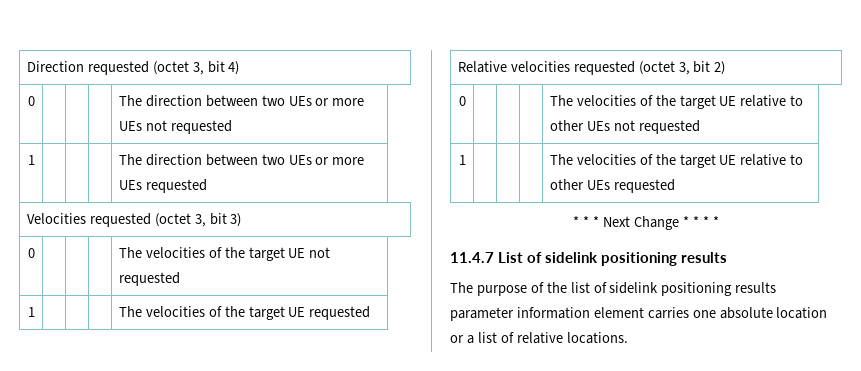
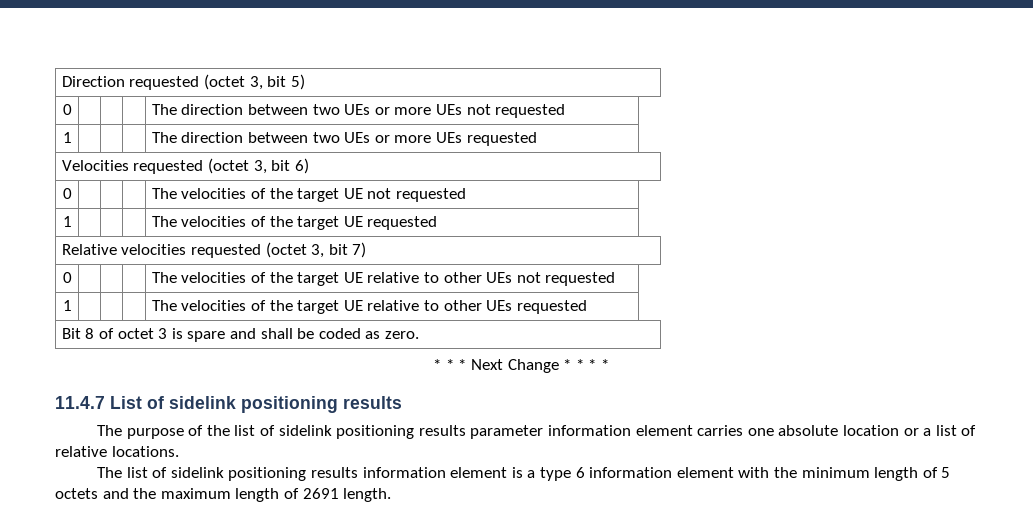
- Direction requested (octet 3, bit 4)
+ Direction requested (octet 3, bit 5)
- Velocities requested (octet 3, bit 3)
+ Velocities requested (octet 3, bit 6)
- Relative velocities requested (octet 3, bit 2)
+ Relative velocities requested (octet 3, bit 7)
+ Bit 8 of octet 3 is spare and shall be coded as zero.
+ The list of sidelink positioning results information element is a type 6 information element with the minimum length of 5 octets and the maximum length of 2691 length.

